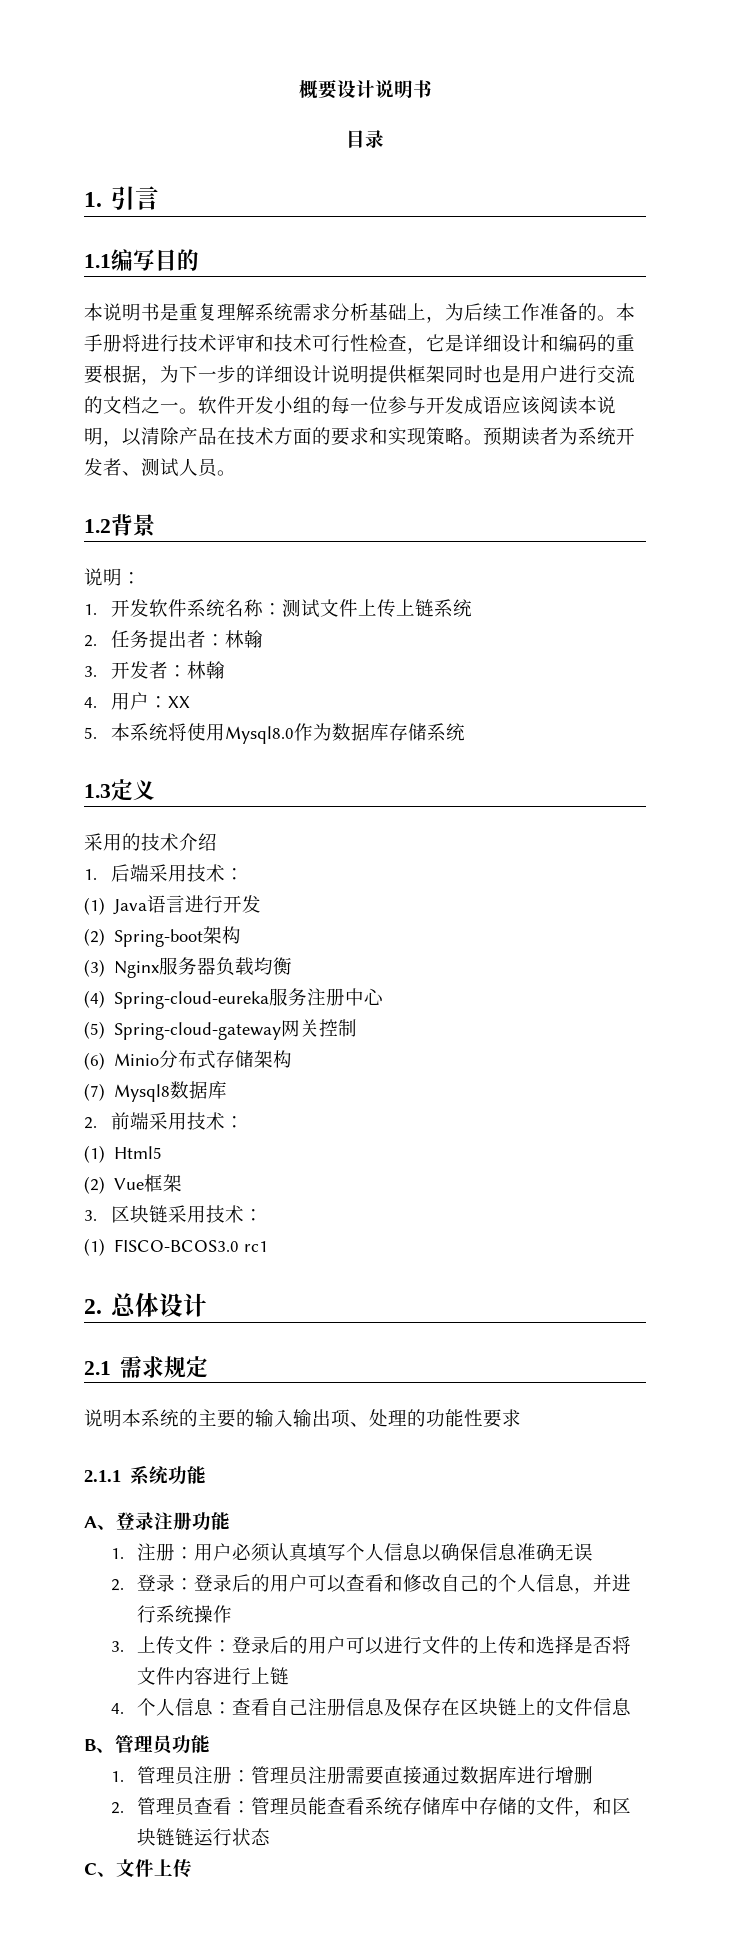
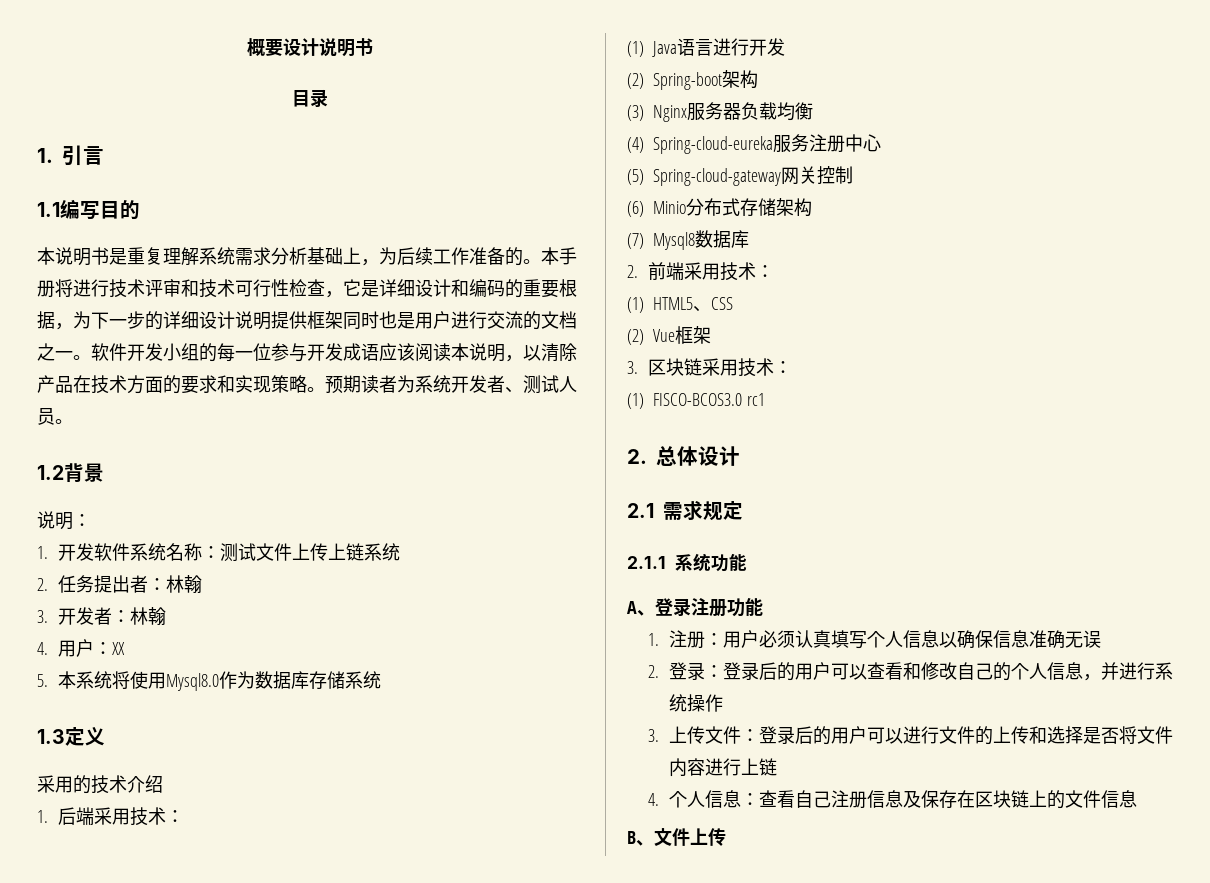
- (1) Html5
+ (1) HTML5、CSS
- 说明本系统的主要的输入输出项、处理的功能性要求
- B、管理员功能
- 1.管理员注册：管理员注册需要直接通过数据库进行增删
- 2.管理员查看：管理员能查看系统存储库中存储的文件，和区块链链运行状态
- C、文件上传
+ B、文件上传

